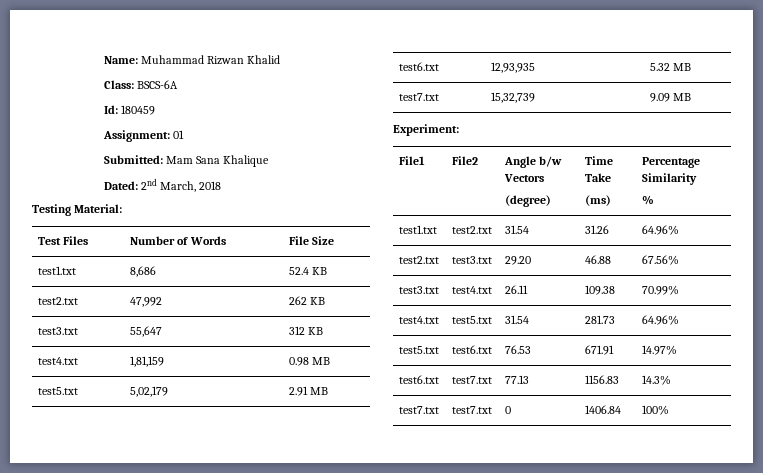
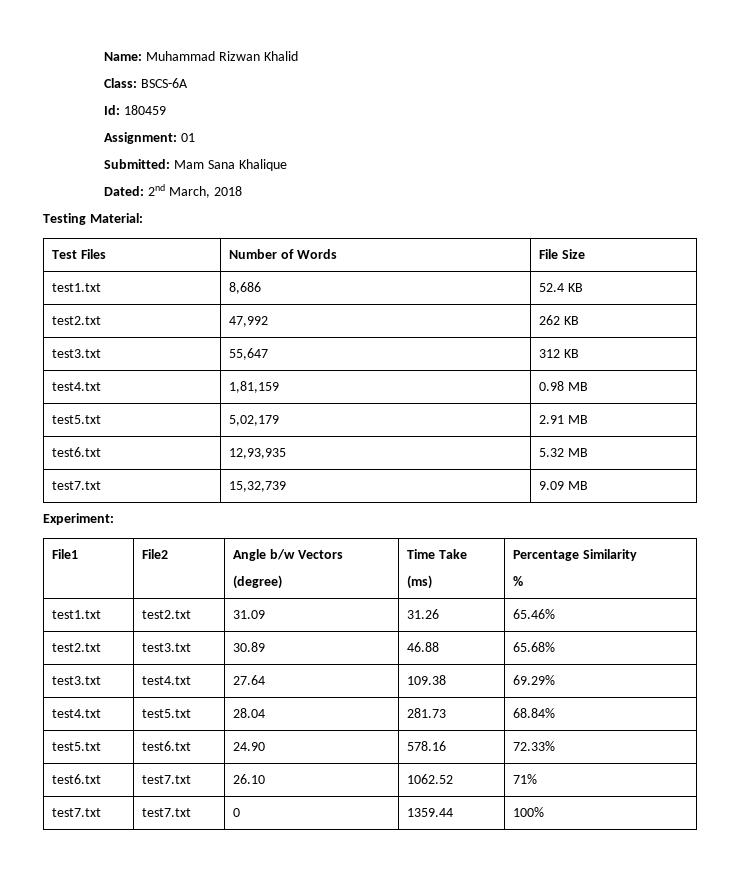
- test1.txt | test2.txt | 31.54 | 31.26 | 64.96%
+ test1.txt | test2.txt | 31.09 | 31.26 | 65.46%
- test2.txt | test3.txt | 29.20 | 46.88 | 67.56%
+ test2.txt | test3.txt | 30.89 | 46.88 | 65.68%
- test3.txt | test4.txt | 26.11 | 109.38 | 70.99%
+ test3.txt | test4.txt | 27.64 | 109.38 | 69.29%
- test4.txt | test5.txt | 31.54 | 281.73 | 64.96%
+ test4.txt | test5.txt | 28.04 | 281.73 | 68.84%
- test5.txt | test6.txt | 76.53 | 671.91 | 14.97%
+ test5.txt | test6.txt | 24.90 | 578.16 | 72.33%
- test6.txt | test7.txt | 77.13 | 1156.83 | 14.3%
+ test6.txt | test7.txt | 26.10 | 1062.52 | 71%
- test7.txt | test7.txt | 0 | 1406.84 | 100%
+ test7.txt | test7.txt | 0 | 1359.44 | 100%

